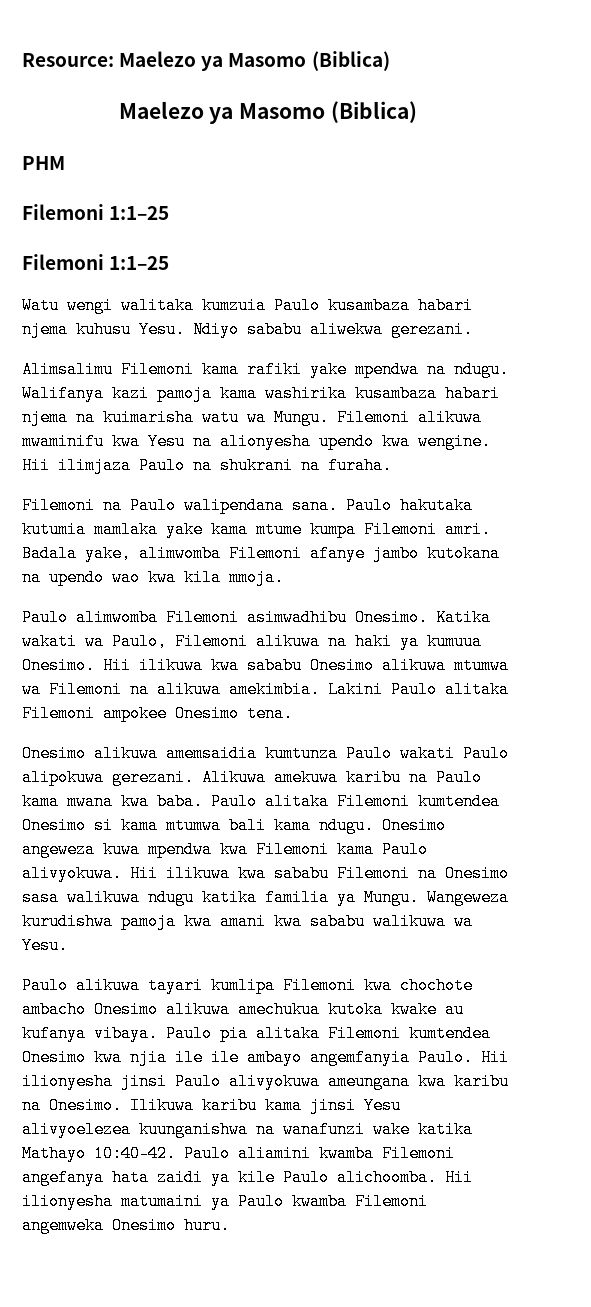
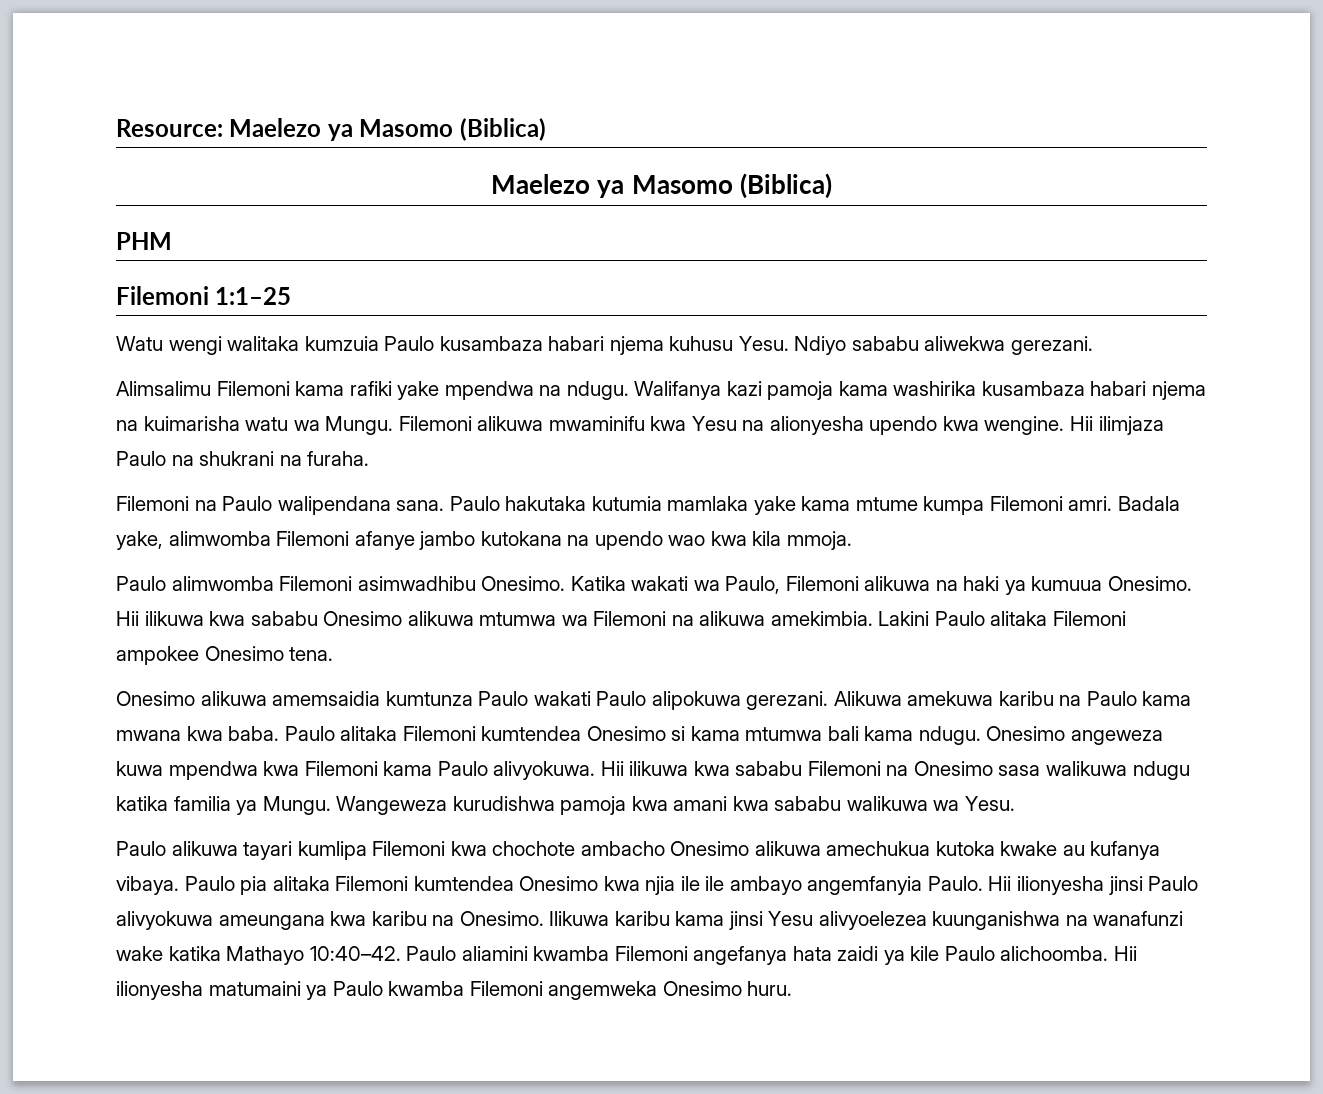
  PHM
- Filemoni 1:1–25

